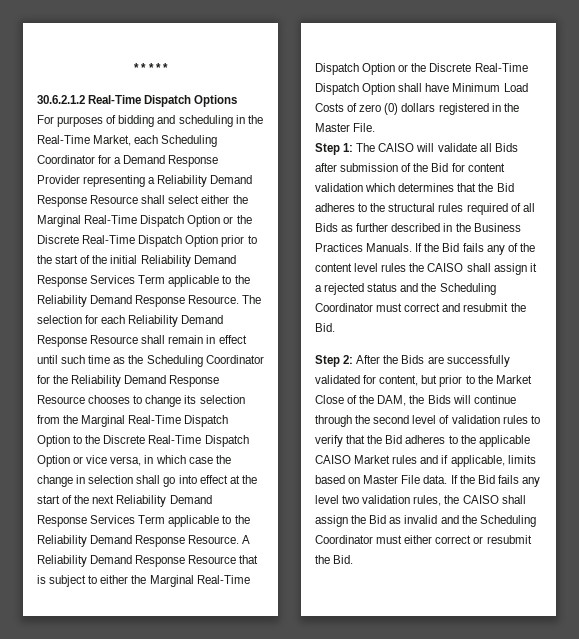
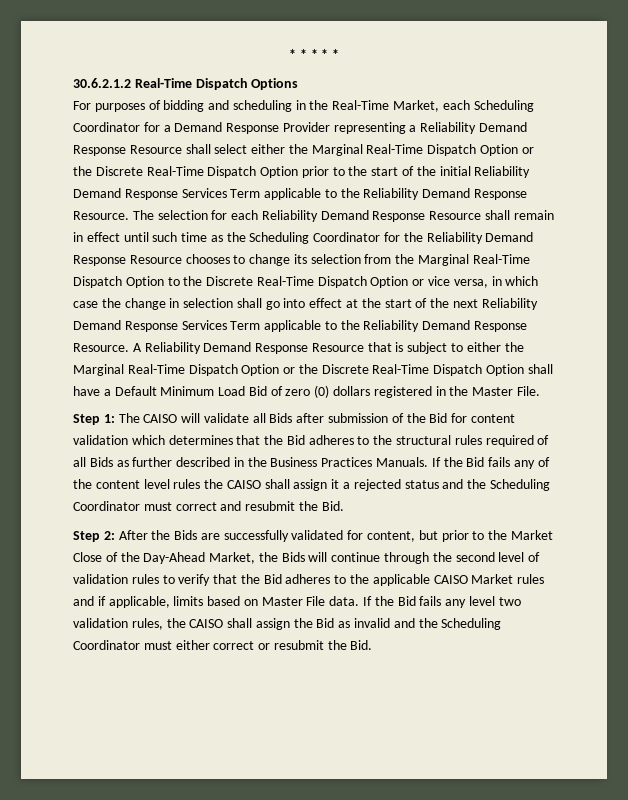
- A Reliability Demand Response Resource that is subject to either the Marginal Real-Time Dispatch Option or the Discrete Real-Time Dispatch Option shall have Minimum Load Costs of zero (0) dollars registered in the Master File.
+ A Reliability Demand Response Resource that is subject to either the Marginal Real-Time Dispatch Option or the Discrete Real-Time Dispatch Option shall have a Default Minimum Load Bid of zero (0) dollars registered in the Master File.
- Step 2: After the Bids are successfully validated for content, but prior to the Market Close of the DAM, the Bids will continue through the second level of validation rules to verify that the Bid adheres to the applicable CAISO Market rules and if applicable, limits based on Master File data.
+ Step 2: After the Bids are successfully validated for content, but prior to the Market Close of the Day-Ahead Market, the Bids will continue through the second level of validation rules to verify that the Bid adheres to the applicable CAISO Market rules and if applicable, limits based on Master File data.

